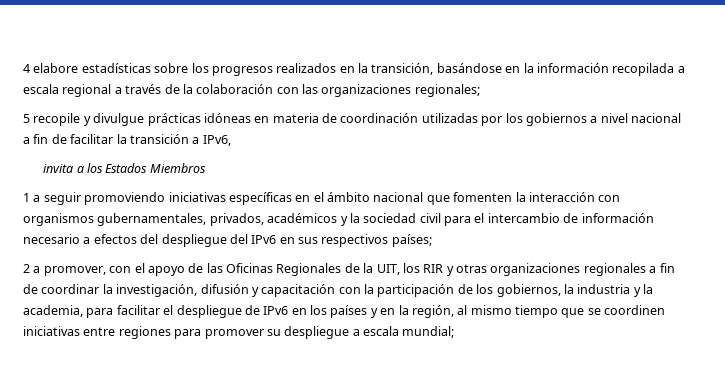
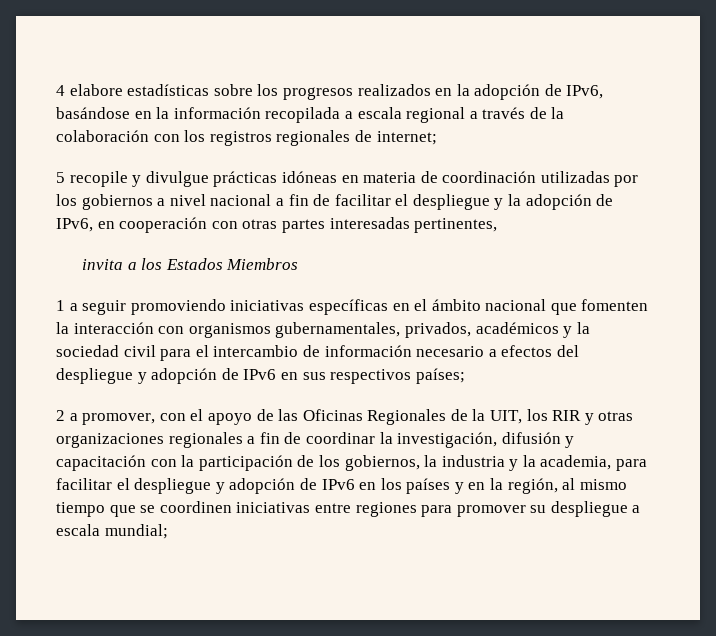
- 4 elabore estadísticas sobre los progresos realizados en la transición, basándose en la información recopilada a escala regional a través de la colaboración con las organizaciones regionales;
+ 4 elabore estadísticas sobre los progresos realizados en la adopción de IPv6, basándose en la información recopilada a escala regional a través de la colaboración con los registros regionales de internet;
- 5 recopile y divulgue prácticas idóneas en materia de coordinación utilizadas por los gobiernos a nivel nacional a fin de facilitar la transición a IPv6,
+ 5 recopile y divulgue prácticas idóneas en materia de coordinación utilizadas por los gobiernos a nivel nacional a fin de facilitar el despliegue y la adopción de IPv6, en cooperación con otras partes interesadas pertinentes,
- 1 a seguir promoviendo iniciativas específicas en el ámbito nacional que fomenten la interacción con organismos gubernamentales, privados, académicos y la sociedad civil para el intercambio de información necesario a efectos del despliegue del IPv6 en sus respectivos países;
+ 1 a seguir promoviendo iniciativas específicas en el ámbito nacional que fomenten la interacción con organismos gubernamentales, privados, académicos y la sociedad civil para el intercambio de información necesario a efectos del despliegue y adopción de IPv6 en sus respectivos países;
- 2 a promover, con el apoyo de las Oficinas Regionales de la UIT, los RIR y otras organizaciones regionales a fin de coordinar la investigación, difusión y capacitación con la participación de los gobiernos, la industria y la academia, para facilitar el despliegue de IPv6 en los países y en la región, al mismo tiempo que se coordinen iniciativas entre regiones para promover su despliegue a escala mundial;
+ 2 a promover, con el apoyo de las Oficinas Regionales de la UIT, los RIR y otras organizaciones regionales a fin de coordinar la investigación, difusión y capacitación con la participación de los gobiernos, la industria y la academia, para facilitar el despliegue y adopción de IPv6 en los países y en la región, al mismo tiempo que se coordinen iniciativas entre regiones para promover su despliegue a escala mundial;

